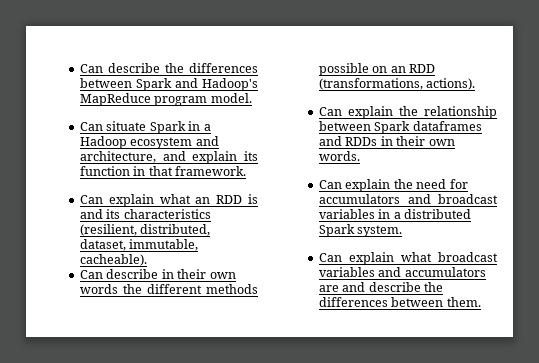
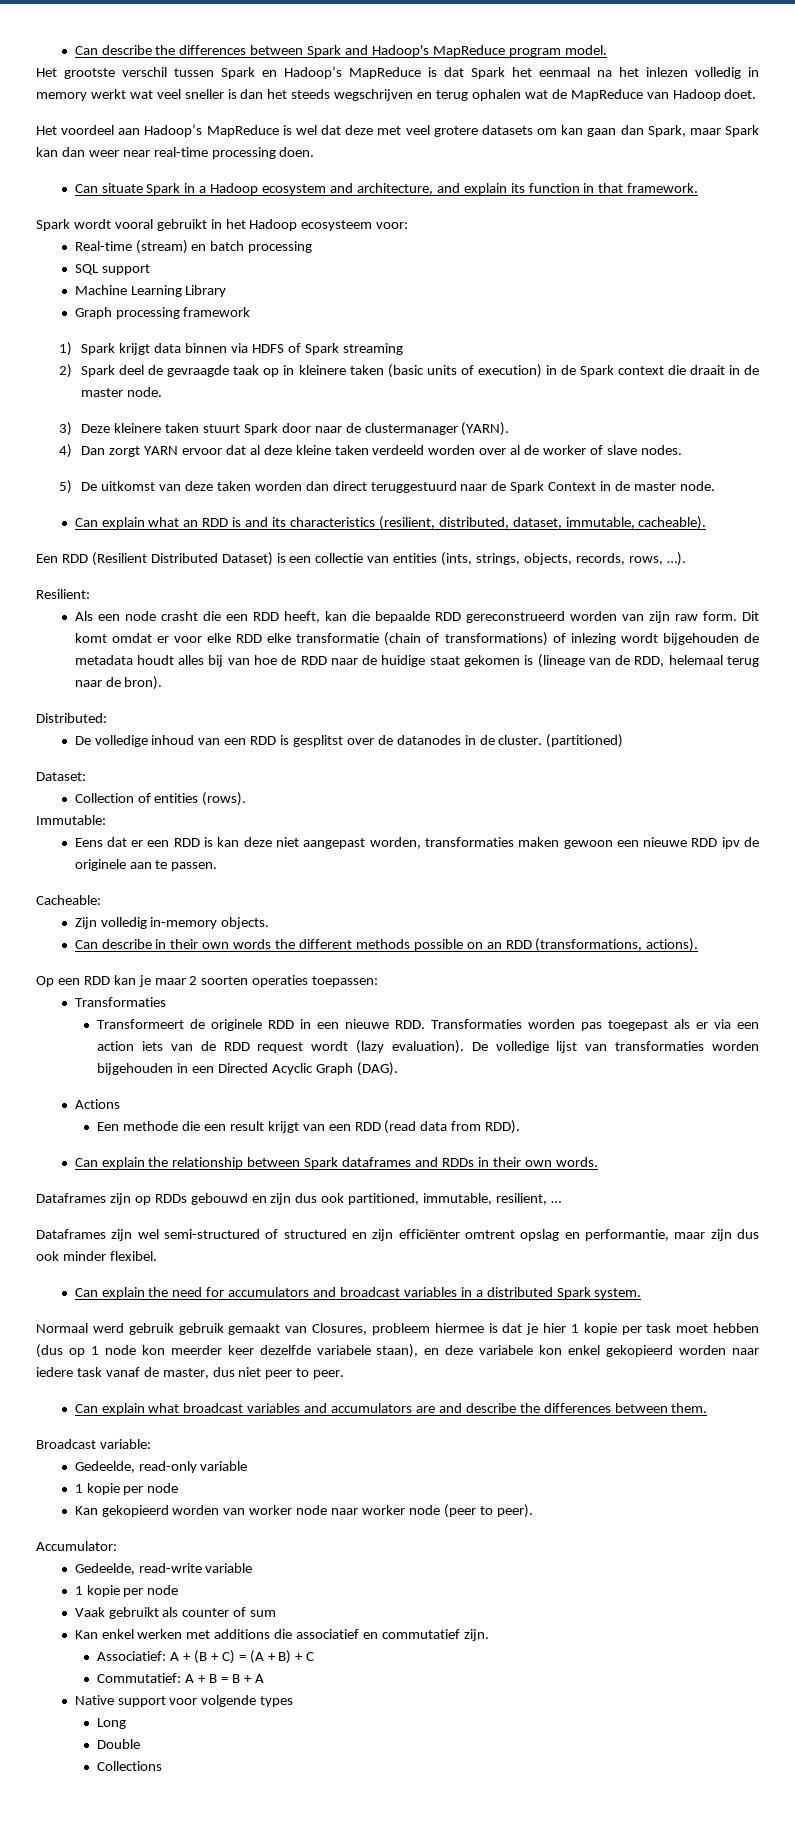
+ Het grootste verschil tussen Spark en Hadoop’s MapReduce is dat Spark het eenmaal na het inlezen volledig in memory werkt wat veel sneller is dan het steeds wegschrijven en terug ophalen wat de MapReduce van Hadoop doet.
+ Het voordeel aan Hadoop’s MapReduce is wel dat deze met veel grotere datasets om kan gaan dan Spark, maar Spark kan dan weer near real-time processing doen.
+ Spark wordt vooral gebruikt in het Hadoop ecosysteem voor:
+ Real-time (stream) en batch processing
+ SQL support
+ Machine Learning Library
+ Graph processing framework
+ 1) Spark krijgt data binnen via HDFS of Spark streaming
+ 2) Spark deel de gevraagde taak op in kleinere taken (basic units of execution) in de Spark context die draait in de master node.
+ 3) Deze kleinere taken stuurt Spark door naar de clustermanager (YARN).
+ 4) Dan zorgt YARN ervoor dat al deze kleine taken verdeeld worden over al de worker of slave nodes.
+ 5) De uitkomst van deze taken worden dan direct teruggestuurd naar de Spark Context in de master node.
+ Een RDD (Resilient Distributed Dataset) is een collectie van entities (ints, strings, objects, records, rows, …).
+ Resilient:
+ Als een node crasht die een RDD heeft, kan die bepaalde RDD gereconstrueerd worden van zijn raw form. Dit komt omdat er voor elke RDD elke transformatie (chain of transformations) of inlezing wordt bijgehouden de metadata houdt alles bij van hoe de RDD naar de huidige staat gekomen is (lineage van de RDD, helemaal terug naar de bron).
+ Distributed:
+ De volledige inhoud van een RDD is gesplitst over de datanodes in de cluster. (partitioned)
+ Dataset:
+ Collection of entities (rows).
+ Immutable:
+ Eens dat er een RDD is kan deze niet aangepast worden, transformaties maken gewoon een nieuwe RDD ipv de originele aan te passen.
+ Cacheable:
+ Zijn volledig in-memory objects.
+ Op een RDD kan je maar 2 soorten operaties toepassen:
+ Transformaties
+ Transformeert de originele RDD in een nieuwe RDD. Transformaties worden pas toegepast als er via een action iets van de RDD request wordt (lazy evaluation). De volledige lijst van transformaties worden bijgehouden in een Directed Acyclic Graph (DAG).
+ Actions
+ Een methode die een result krijgt van een RDD (read data from RDD).
+ Dataframes zijn op RDDs gebouwd en zijn dus ook partitioned, immutable, resilient, …
+ Dataframes zijn wel semi-structured of structured en zijn efficiënter omtrent opslag en performantie, maar zijn dus ook minder flexibel.
+ Normaal werd gebruik gebruik gemaakt van Closures, probleem hiermee is dat je hier 1 kopie per task moet hebben (dus op 1 node kon meerder keer dezelfde variabele staan), en deze variabele kon enkel gekopieerd worden naar iedere task vanaf de master, dus niet peer to peer.
+ Broadcast variable:
+ Gedeelde, read-only variable
+ 1 kopie per node
+ Kan gekopieerd worden van worker node naar worker node (peer to peer).
+ Accumulator:
+ Gedeelde, read-write variable
+ 1 kopie per node
+ Vaak gebruikt als counter of sum
+ Kan enkel werken met additions die associatief en commutatief zijn.
+ Associatief: A + (B + C) = (A + B) + C
+ Commutatief: A + B = B + A
+ Native support voor volgende types
+ Long
+ Double
+ Collections

